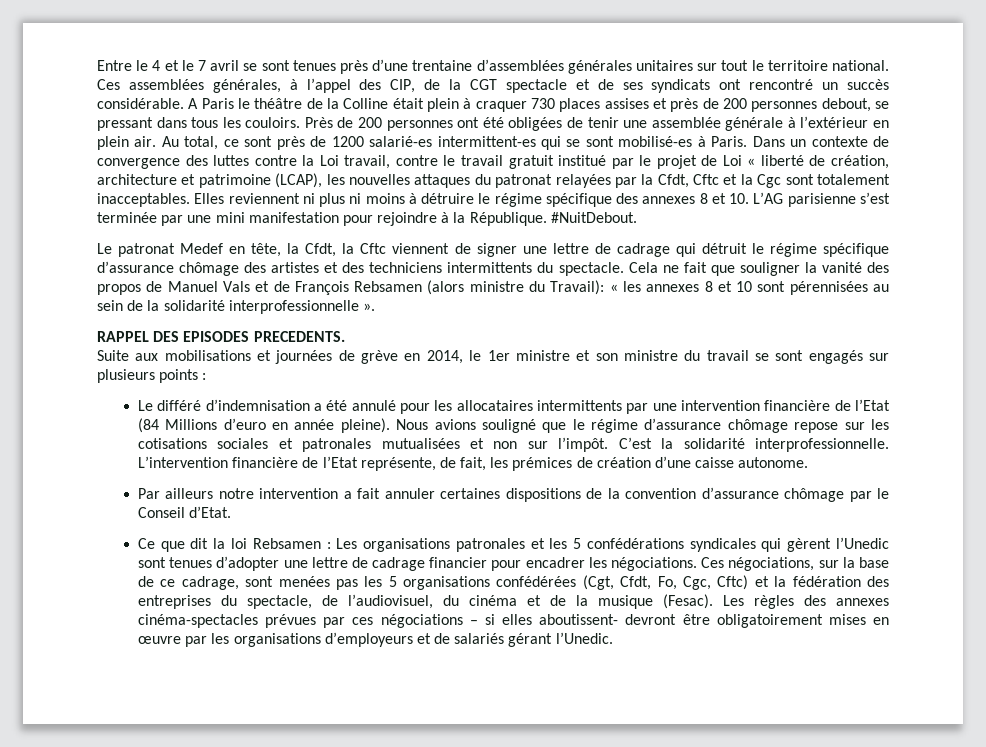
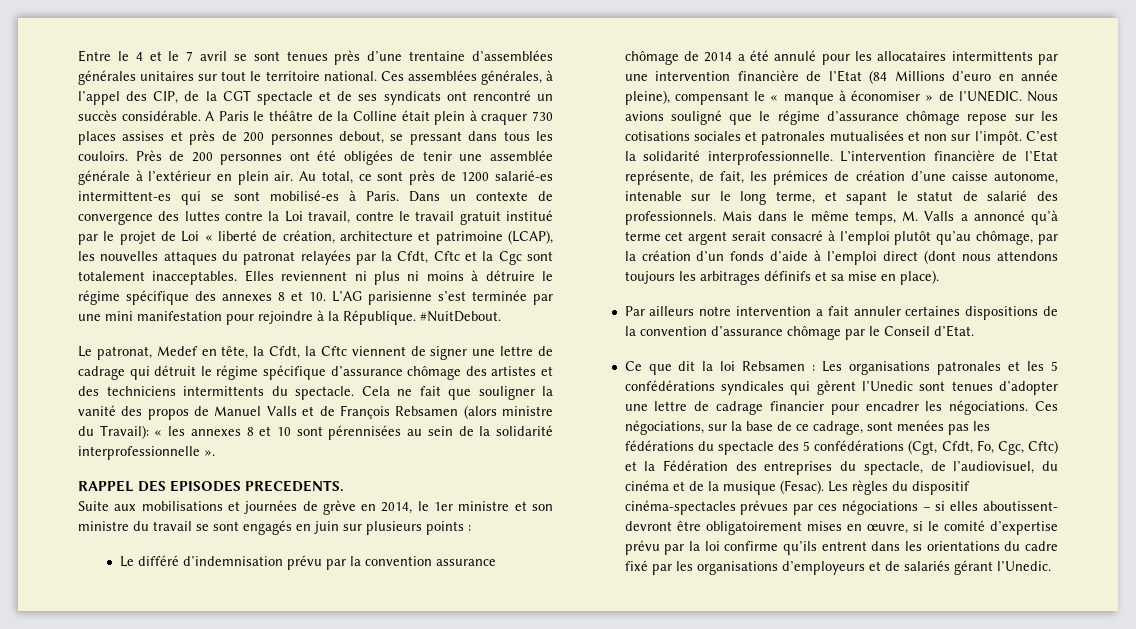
- Le patronat Medef en tête, la Cfdt, la Cftc viennent de signer une lettre de cadrage qui détruit le régime spécifique d’assurance chômage des artistes et des techniciens intermittents du spectacle.
+ Le patronat, Medef en tête, la Cfdt, la Cftc viennent de signer une lettre de cadrage qui détruit le régime spécifique d’assurance chômage des artistes et des techniciens intermittents du spectacle.
- Cela ne fait que souligner la vanité des propos de Manuel Vals et de François Rebsamen (alors ministre du Travail): « les annexes 8 et 10 sont pérennisées au sein de la solidarité interprofessionnelle ».
+ Cela ne fait que souligner la vanité des propos de Manuel Valls et de François Rebsamen (alors ministre du Travail): « les annexes 8 et 10 sont pérennisées au sein de la solidarité interprofessionnelle ».
- Suite aux mobilisations et journées de grève en 2014, le 1er ministre et son ministre du travail se sont engagés sur plusieurs points :
+ Suite aux mobilisations et journées de grève en 2014, le 1er ministre et son ministre du travail se sont engagés en juin sur plusieurs points :
- Le différé d’indemnisation a été annulé pour les allocataires intermittents par une intervention financière de l’Etat (84 Millions d’euro en année pleine).
+ Le différé d’indemnisation prévu par la convention assurance chômage de 2014 a été annulé pour les allocataires intermittents par une intervention financière de l’Etat (84 Millions d’euro en année pleine), compensant le « manque à économiser » de l’UNEDIC.
- L’intervention financière de l’Etat représente, de fait, les prémices de création d’une caisse autonome.
+ L’intervention financière de l’Etat représente, de fait, les prémices de création d’une caisse autonome, intenable sur le long terme, et sapant le statut de salarié des professionnels. Mais dans le même temps, M. Valls a annoncé qu’à terme cet argent serait consacré à l’emploi plutôt qu’au chômage, par la création d’un fonds d’aide à l’emploi direct (dont nous attendons toujours les arbitrages définifs et sa mise en place).
- Ces négociations, sur la base de ce cadrage, sont menées pas les 5 organisations confédérées (Cgt, Cfdt, Fo, Cgc, Cftc) et la fédération des entreprises du spectacle, de l’audiovisuel, du cinéma et de la musique (Fesac).
+ Ces négociations, sur la base de ce cadrage, sont menées pas les fédérations du spectacle des 5 confédérations (Cgt, Cfdt, Fo, Cgc, Cftc) et la Fédération des entreprises du spectacle, de l’audiovisuel, du cinéma et de la musique (Fesac).
- Les règles des annexes cinéma-spectacles prévues par ces négociations – si elles aboutissent- devront être obligatoirement mises en œuvre par les organisations d’employeurs et de salariés gérant l’Unedic.
+ Les règles du dispositif cinéma-spectacles prévues par ces négociations – si elles aboutissent- devront être obligatoirement mises en œuvre, si le comité d’expertise prévu par la loi confirme qu’ils entrent dans les orientations du cadre fixé par les organisations d’employeurs et de salariés gérant l’Unedic.

